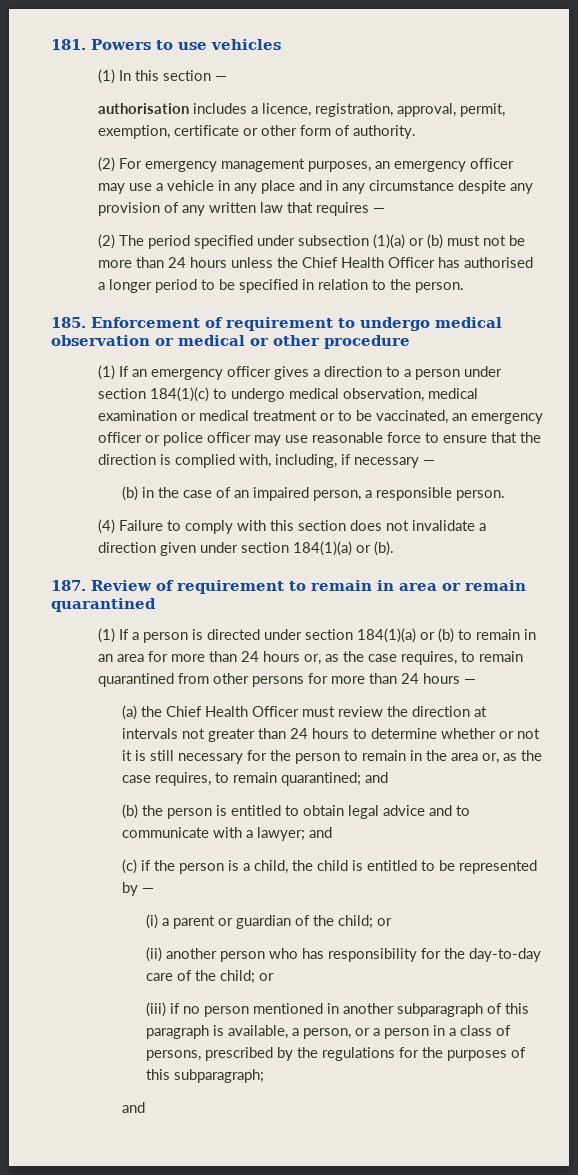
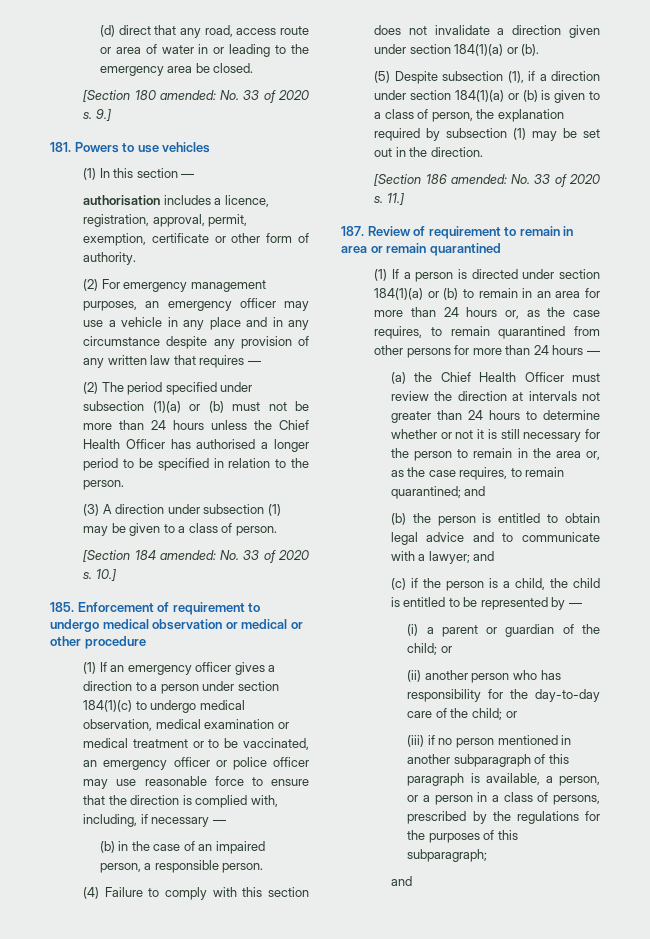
+ (d) direct that any road, access route or area of water in or leading to the emergency area be closed.
+ [Section 180 amended: No. 33 of 2020 s. 9.]
+ (3) A direction under subsection (1) may be given to a class of person.
+ [Section 184 amended: No. 33 of 2020 s. 10.]
+ (5) Despite subsection (1), if a direction under section 184(1)(a) or (b) is given to a class of person, the explanation required by subsection (1) may be set out in the direction.
+ [Section 186 amended: No. 33 of 2020 s. 11.]

